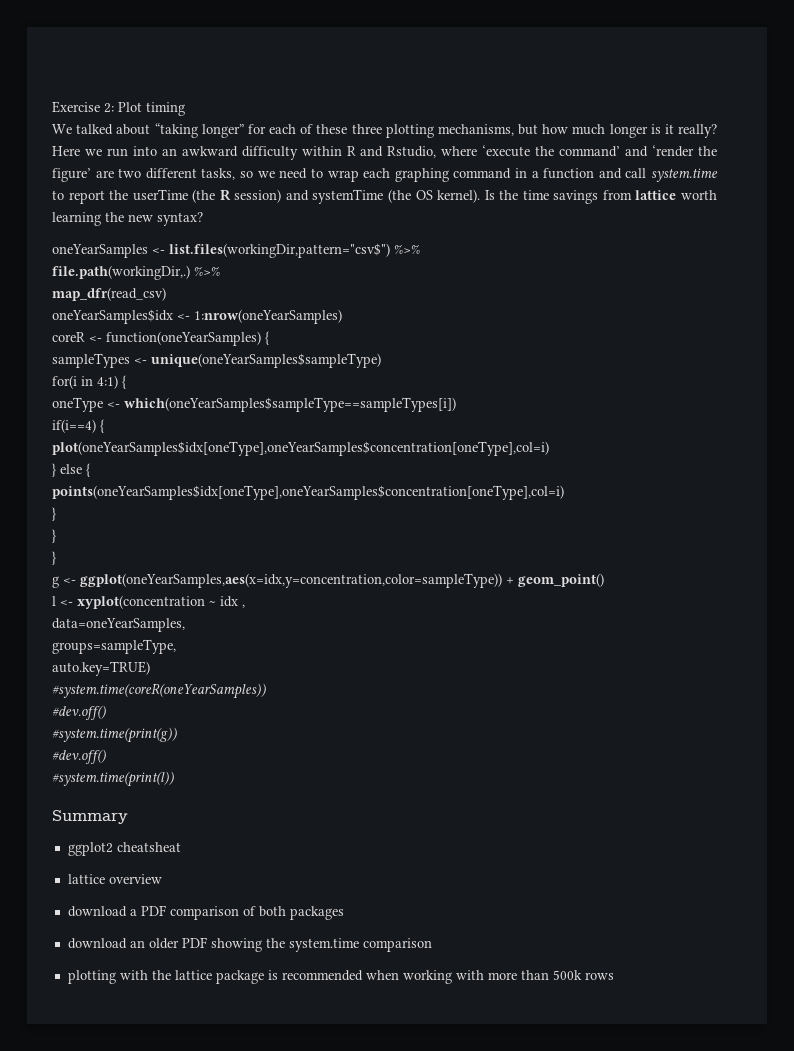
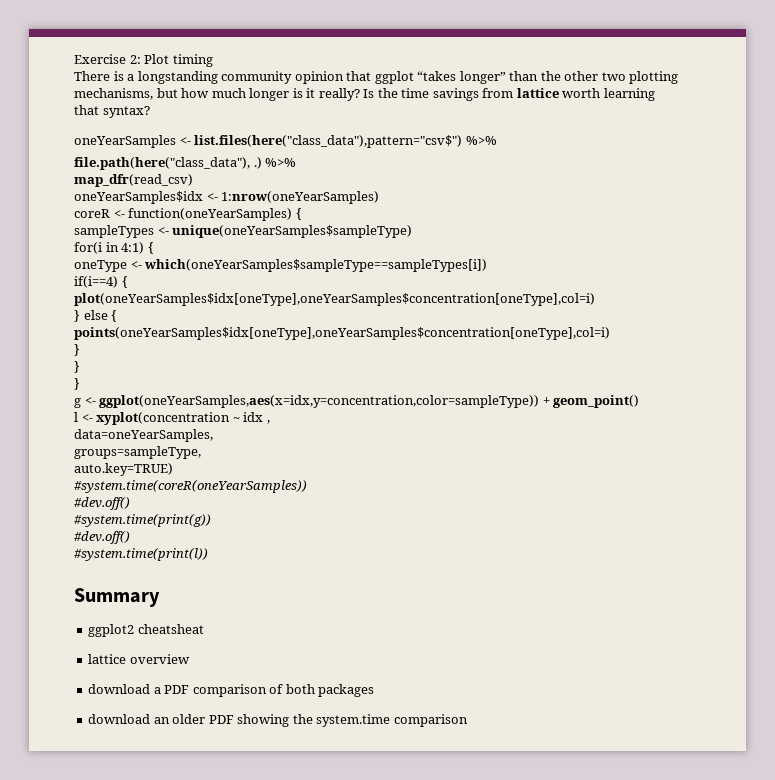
- We talked about “taking longer” for each of these three plotting mechanisms, but how much longer is it really?
+ There is a longstanding community opinion that ggplot “takes longer” than the other two plotting mechanisms, but how much longer is it really?
- Here we run into an awkward difficulty within R and Rstudio, where ‘execute the command’ and ‘render the figure’ are two different tasks, so we need to wrap each graphing command in a function and call system.time to report the userTime (the R session) and systemTime (the OS kernel).
- Is the time savings from lattice worth learning the new syntax?
+ Is the time savings from lattice worth learning that syntax?
- oneYearSamples <- list.files(workingDir,pattern="csv$") %>%
- file.path(workingDir,.) %>%
+ oneYearSamples <- list.files(here("class_data"),pattern="csv$") %>%
+ file.path(here("class_data"), .) %>%
- plotting with the lattice package is recommended when working with more than 500k rows

